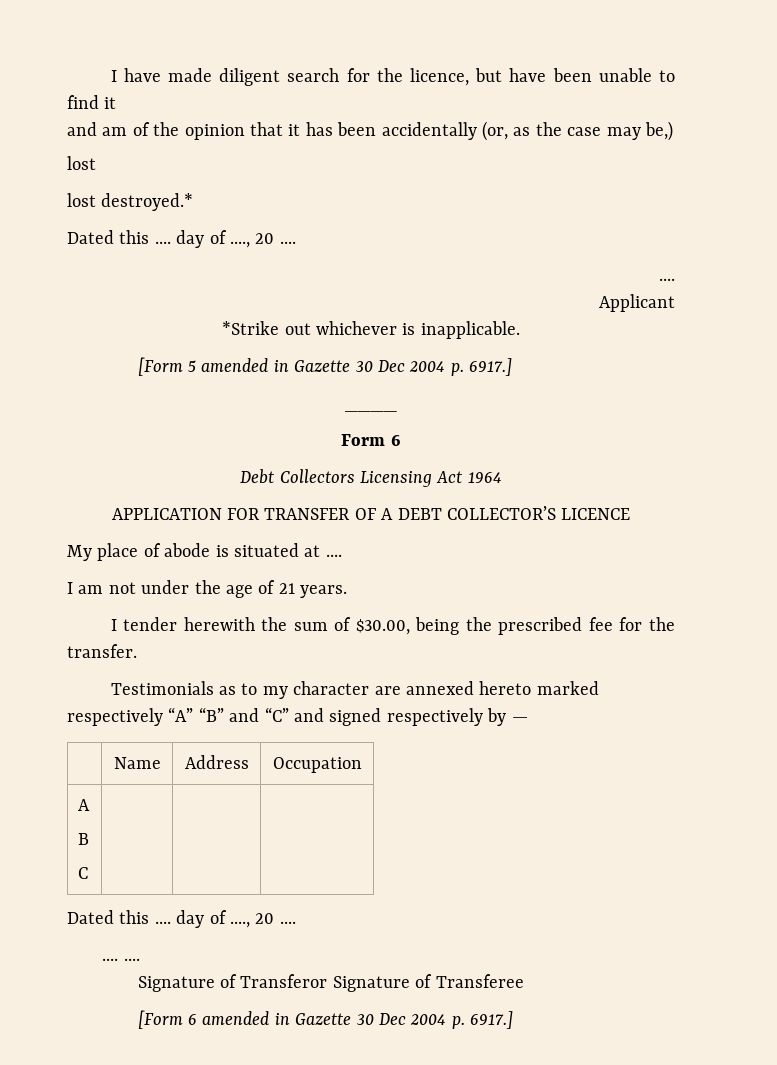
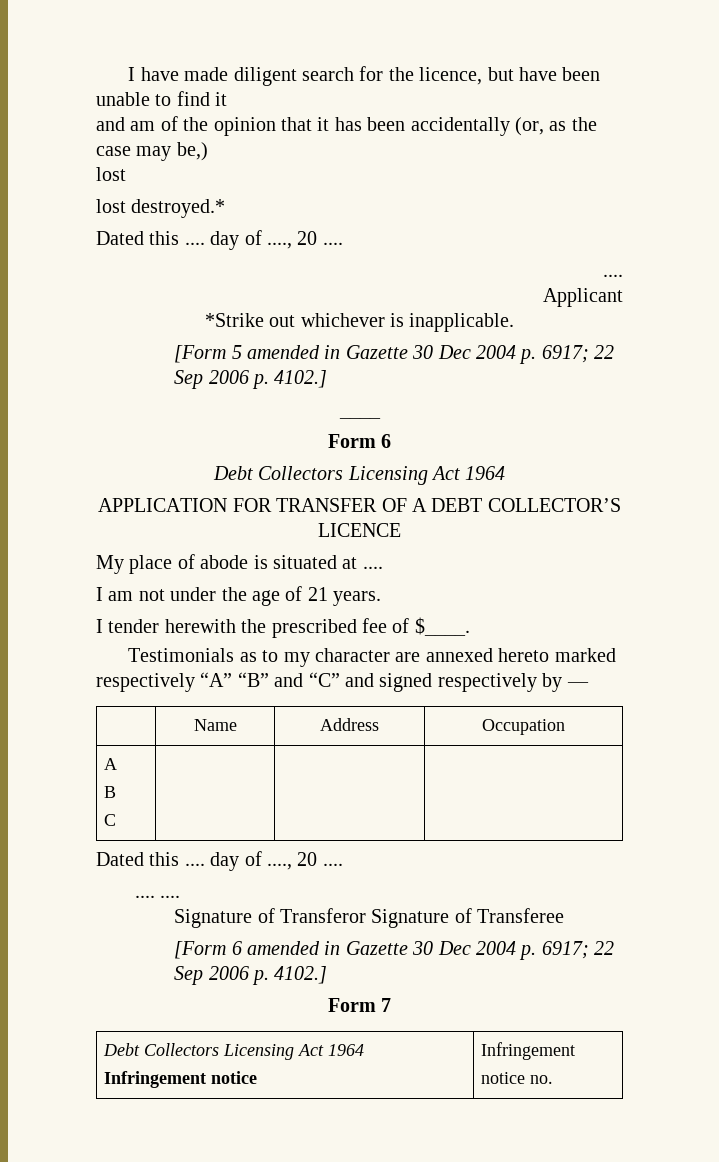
- [Form 5 amended in Gazette 30 Dec 2004 p. 6917.]
+ [Form 5 amended in Gazette 30 Dec 2004 p. 6917; 22 Sep 2006 p. 4102.]
- I tender herewith the sum of $30.00, being the prescribed fee for the transfer.
+ I tender herewith the prescribed fee of $____.
- [Form 6 amended in Gazette 30 Dec 2004 p. 6917.]
+ [Form 6 amended in Gazette 30 Dec 2004 p. 6917; 22 Sep 2006 p. 4102.]
+ Form 7
+ Debt Collectors Licensing Act 1964
+ Infringement notice | Infringement
+ notice no.

